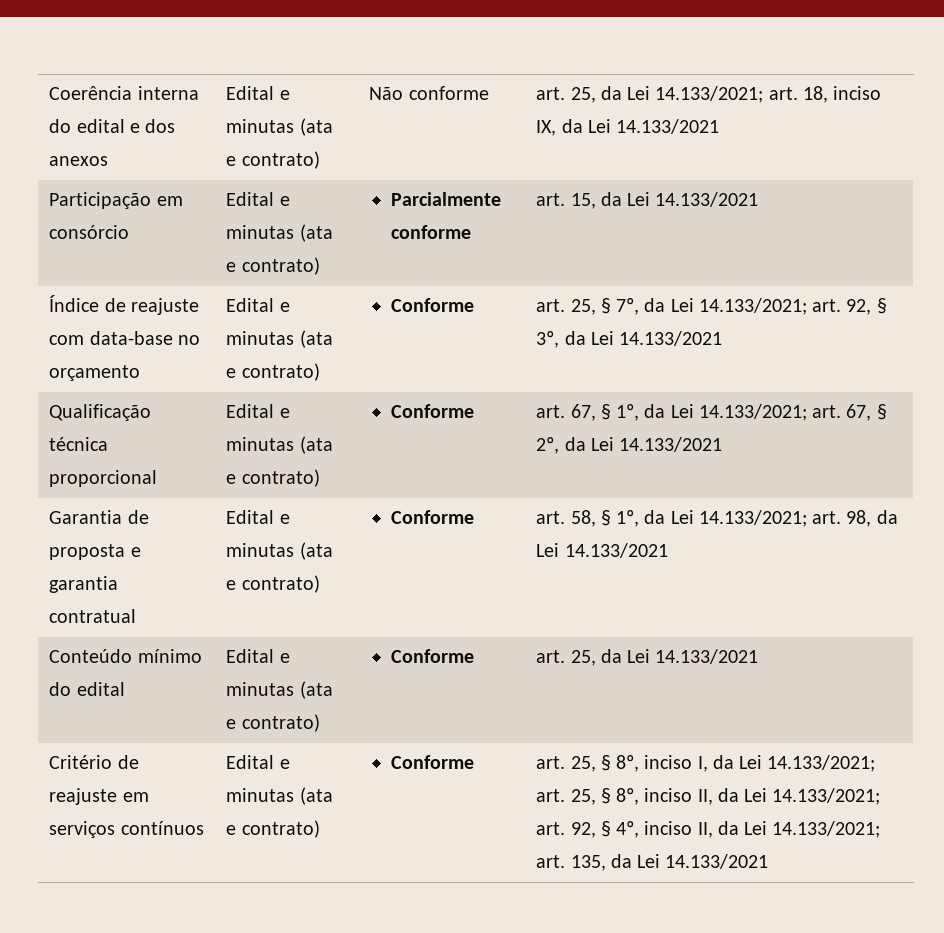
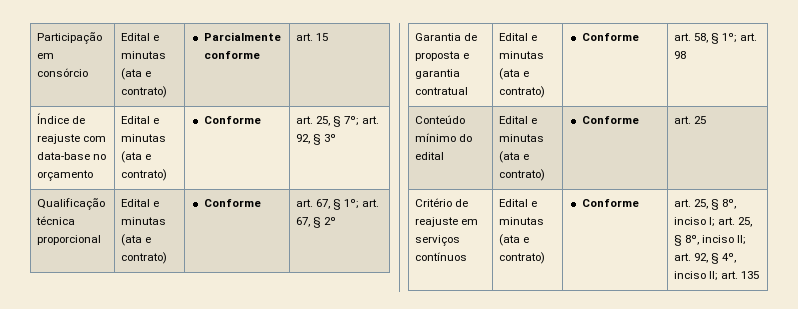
- Coerência interna do edital e dos anexos | Edital e minutas (ata e contrato) | Não conforme | art. 25, da Lei 14.133/2021; art. 18, inciso IX, da Lei 14.133/2021
- Participação em consórcio | Edital e minutas (ata e contrato) | Parcialmente conforme | art. 15, da Lei 14.133/2021
+ Participação em consórcio | Edital e minutas (ata e contrato) | Parcialmente conforme | art. 15
- Índice de reajuste com data-base no orçamento | Edital e minutas (ata e contrato) | Conforme | art. 25, § 7º, da Lei 14.133/2021; art. 92, § 3º, da Lei 14.133/2021
+ Índice de reajuste com data-base no orçamento | Edital e minutas (ata e contrato) | Conforme | art. 25, § 7º; art. 92, § 3º
- Qualificação técnica proporcional | Edital e minutas (ata e contrato) | Conforme | art. 67, § 1º, da Lei 14.133/2021; art. 67, § 2º, da Lei 14.133/2021
+ Qualificação técnica proporcional | Edital e minutas (ata e contrato) | Conforme | art. 67, § 1º; art. 67, § 2º
- Garantia de proposta e garantia contratual | Edital e minutas (ata e contrato) | Conforme | art. 58, § 1º, da Lei 14.133/2021; art. 98, da Lei 14.133/2021
+ Garantia de proposta e garantia contratual | Edital e minutas (ata e contrato) | Conforme | art. 58, § 1º; art. 98
- Conteúdo mínimo do edital | Edital e minutas (ata e contrato) | Conforme | art. 25, da Lei 14.133/2021
+ Conteúdo mínimo do edital | Edital e minutas (ata e contrato) | Conforme | art. 25
- art. 25, § 8º, inciso I, da Lei 14.133/2021; art. 25, § 8º, inciso II, da Lei 14.133/2021; art. 92, § 4º, inciso II, da Lei 14.133/2021; art. 135, da Lei 14.133/2021
+ art. 25, § 8º, inciso I; art. 25, § 8º, inciso II; art. 92, § 4º, inciso II; art. 135

